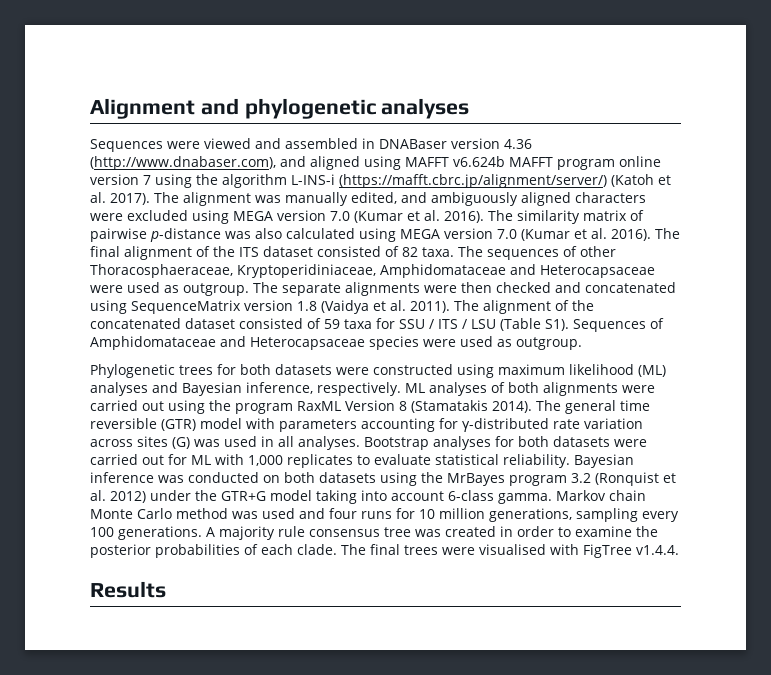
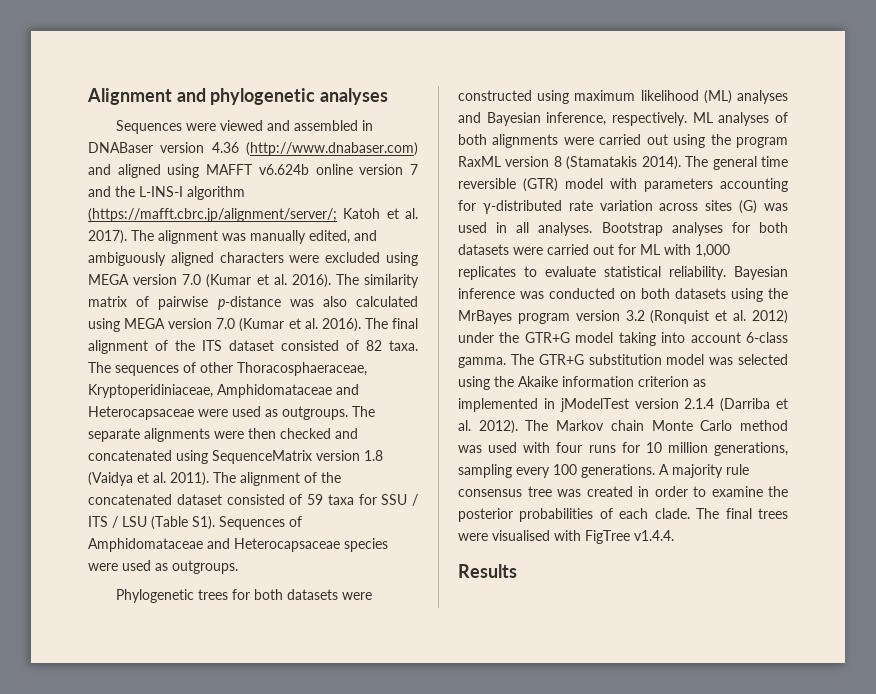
- Sequences were viewed and assembled in DNABaser version 4.36 (http://www.dnabaser.com), and aligned using MAFFT v6.624b MAFFT program online version 7 using the algorithm L-INS-i (https://mafft.cbrc.jp/alignment/server/) (Katoh et al. 2017).
+ Sequences were viewed and assembled in DNABaser version 4.36 (http://www.dnabaser.com) and aligned using MAFFT v6.624b online version 7 and the L-INS-I algorithm (https://mafft.cbrc.jp/alignment/server/; Katoh et al. 2017).
- The sequences of other Thoracosphaeraceae, Kryptoperidiniaceae, Amphidomataceae and Heterocapsaceae were used as outgroup.
+ The sequences of other Thoracosphaeraceae, Kryptoperidiniaceae, Amphidomataceae and Heterocapsaceae were used as outgroups.
- The alignment of the concatenated dataset consisted of 59 taxa for SSU / ITS / LSU (Table S1). Sequences of Amphidomataceae and Heterocapsaceae species were used as outgroup.
+ The alignment of the concatenated dataset consisted of 59 taxa for SSU / ITS / LSU (Table S1). Sequences of Amphidomataceae and Heterocapsaceae species were used as outgroups.
- ML analyses of both alignments were carried out using the program RaxML Version 8 (Stamatakis 2014).
+ ML analyses of both alignments were carried out using the program RaxML version 8 (Stamatakis 2014).
- Bayesian inference was conducted on both datasets using the MrBayes program 3.2 (Ronquist et al. 2012) under the GTR+G model taking into account 6-class gamma.
+ Bayesian inference was conducted on both datasets using the MrBayes program version 3.2 (Ronquist et al. 2012) under the GTR+G model taking into account 6-class gamma.
- Markov chain Monte Carlo method was used and four runs for 10 million generations, sampling every 100 generations.
+ The GTR+G substitution model was selected using the Akaike information criterion as implemented in jModelTest version 2.1.4 (Darriba et al. 2012). The Markov chain Monte Carlo method was used with four runs for 10 million generations, sampling every 100 generations.

